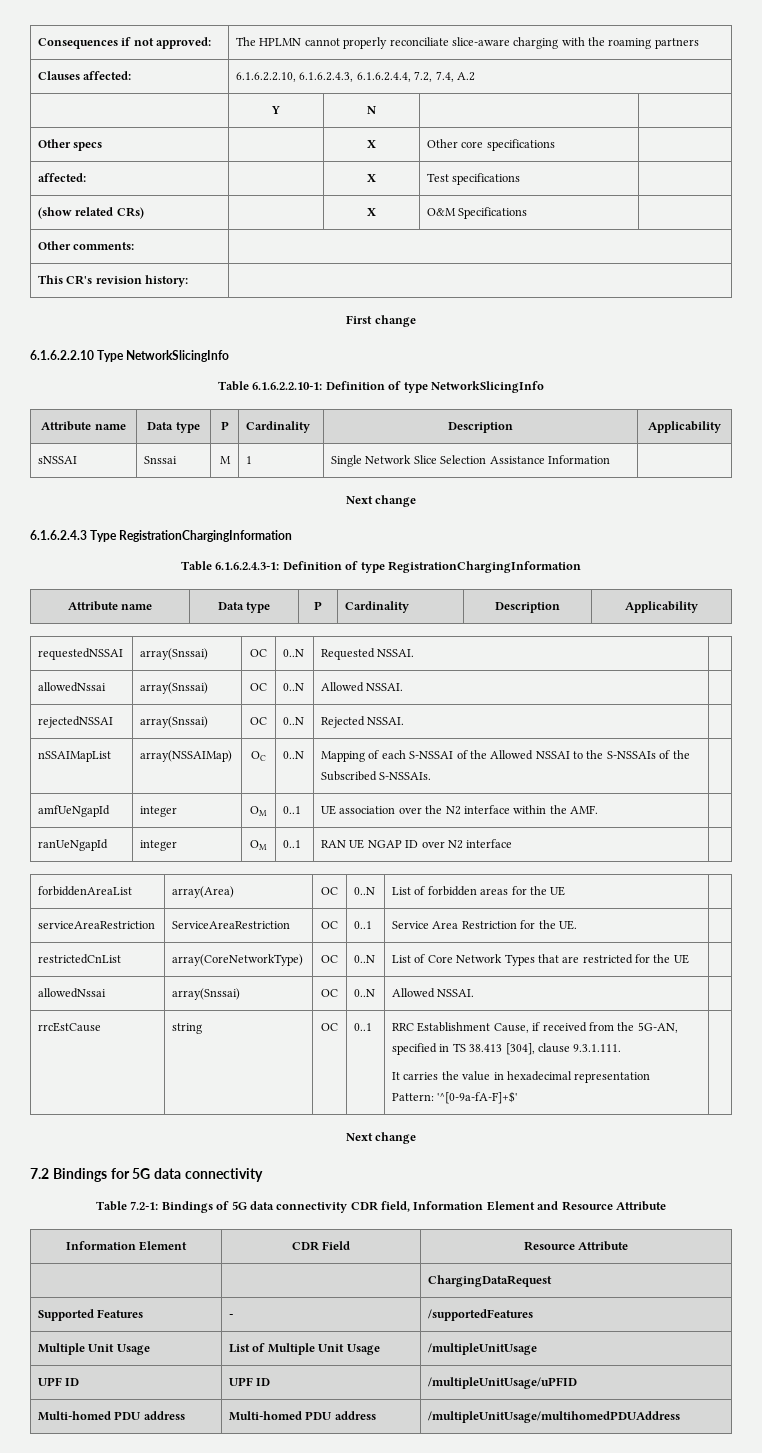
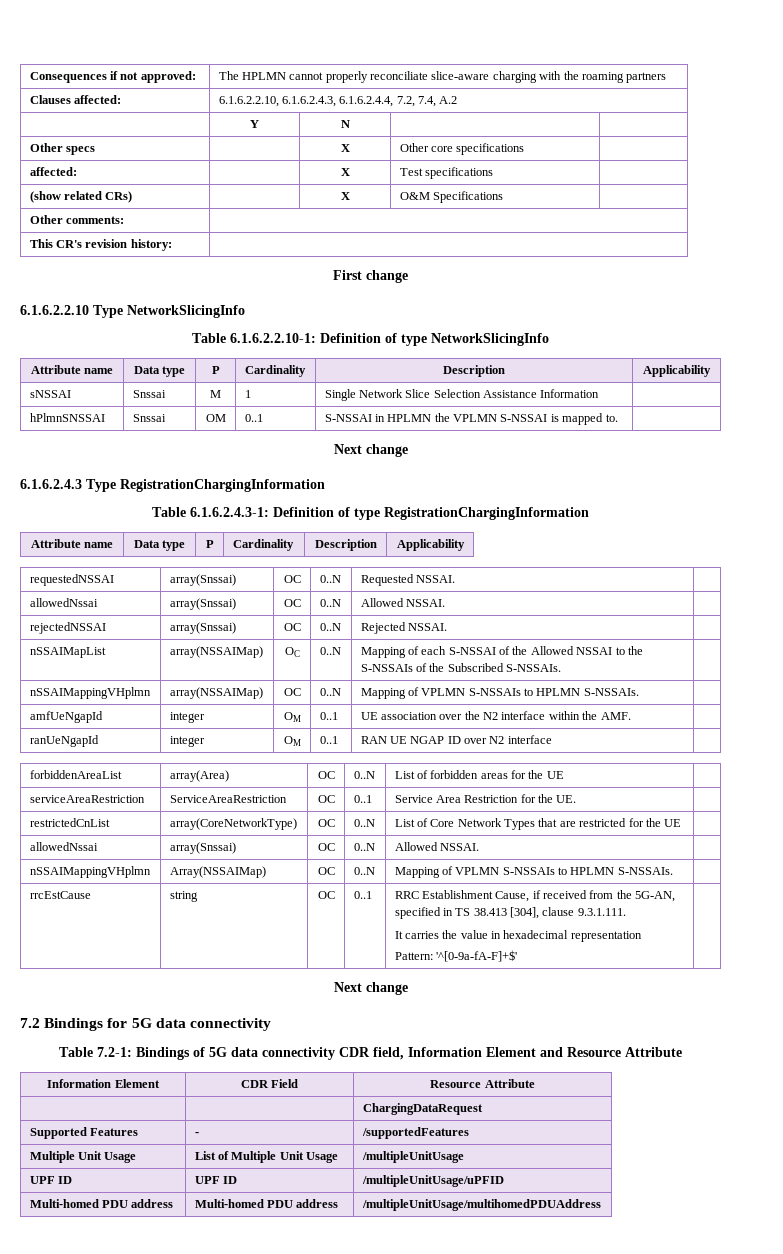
+ hPlmnSNSSAI | Snssai | OM | 0..1 | S-NSSAI in HPLMN the VPLMN S-NSSAI is mapped to. |
+ nSSAIMappingVHplmn | array(NSSAIMap) | OC | 0..N | Mapping of VPLMN S-NSSAIs to HPLMN S-NSSAIs. |
+ nSSAIMappingVHplmn | Array(NSSAIMap) | OC | 0..N | Mapping of VPLMN S-NSSAIs to HPLMN S-NSSAIs. |

